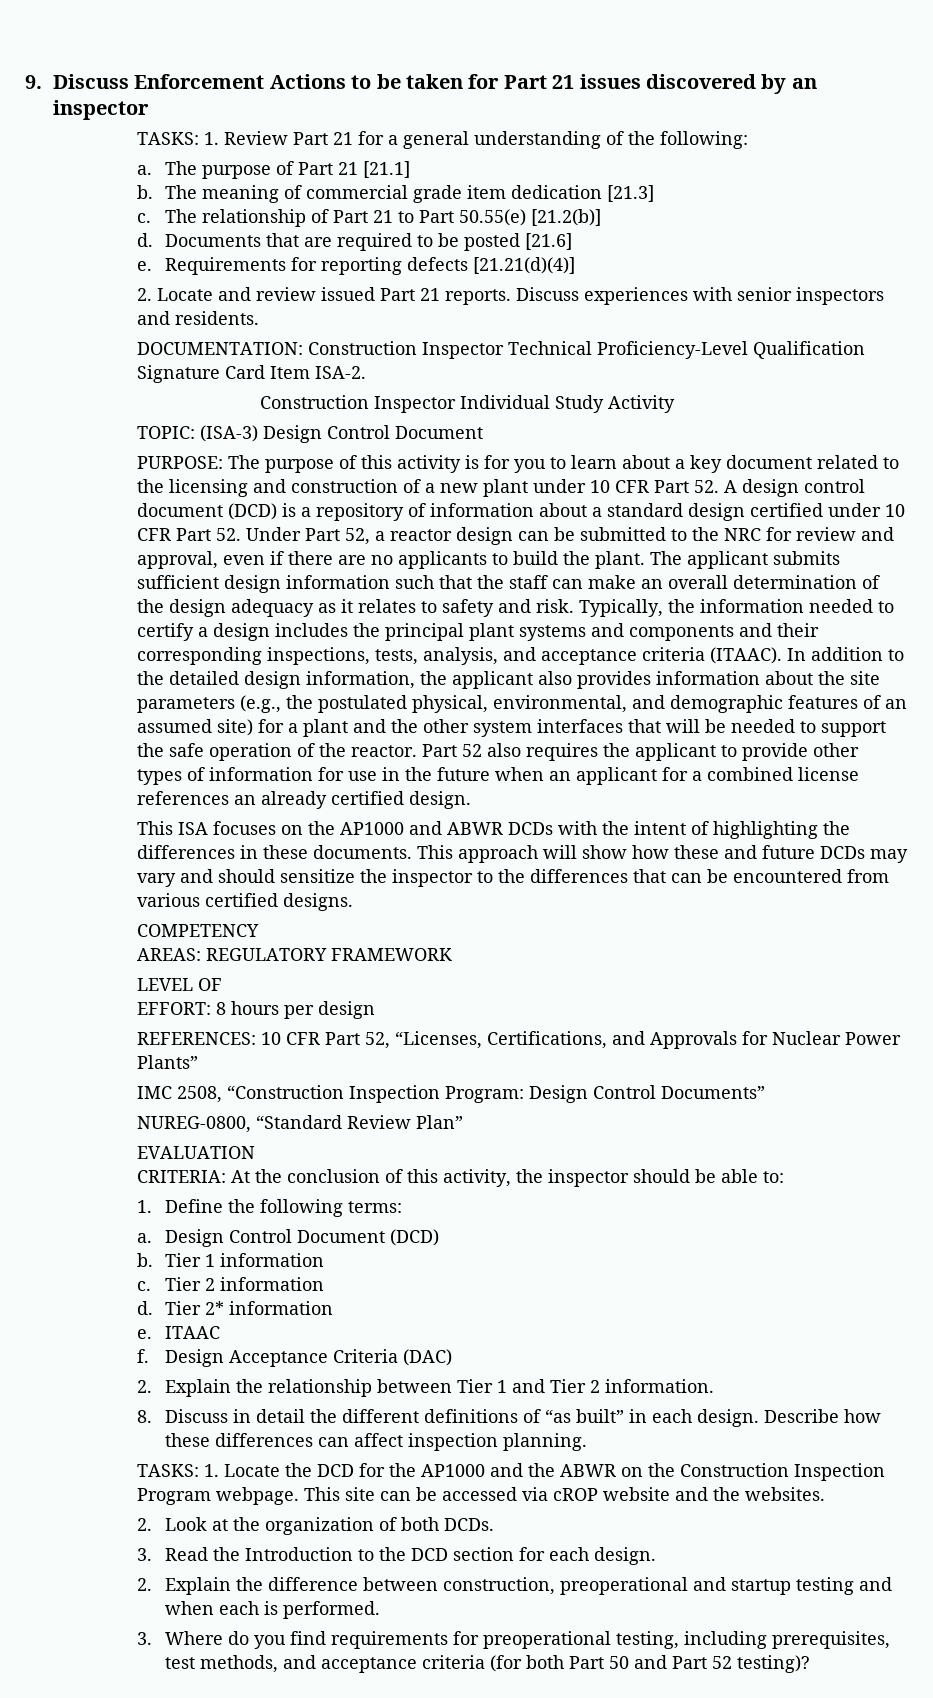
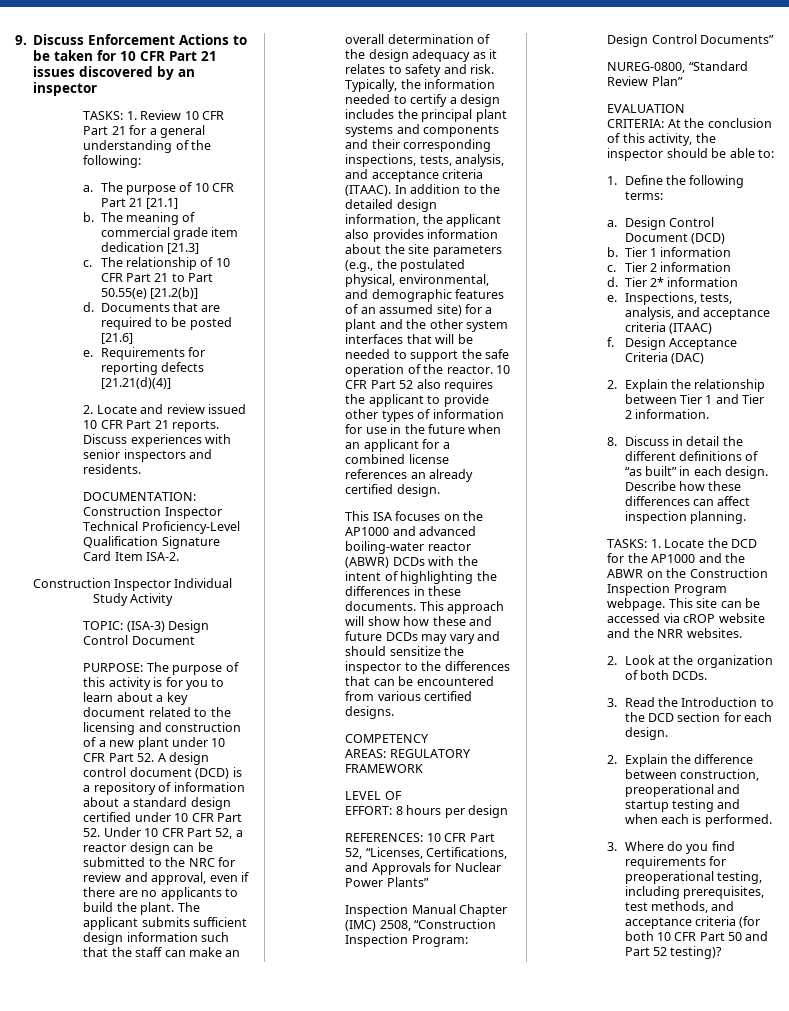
- 9. Discuss Enforcement Actions to be taken for Part 21 issues discovered by an inspector
+ 9. Discuss Enforcement Actions to be taken for 10 CFR Part 21 issues discovered by an inspector
- TASKS: 1. Review Part 21 for a general understanding of the following:
+ TASKS: 1. Review 10 CFR Part 21 for a general understanding of the following:
- The purpose of Part 21 [21.1]
+ The purpose of 10 CFR Part 21 [21.1]
- The relationship of Part 21 to Part 50.55(e) [21.2(b)]
+ The relationship of 10 CFR Part 21 to Part 50.55(e) [21.2(b)]
- 2. Locate and review issued Part 21 reports.
+ 2. Locate and review issued 10 CFR Part 21 reports.
- The purpose of this activity is for you to learn about a key document related to the licensing and construction of a new plant under 10 CFR Part 52. A design control document (DCD) is a repository of information about a standard design certified under 10 CFR Part 52. Under Part 52, a reactor design can be submitted to the NRC for review and approval, even if there are no applicants to build the plant.
+ The purpose of this activity is for you to learn about a key document related to the licensing and construction of a new plant under 10 CFR Part 52. A design control document (DCD) is a repository of information about a standard design certified under 10 CFR Part 52. Under 10 CFR Part 52, a reactor design can be submitted to the NRC for review and approval, even if there are no applicants to build the plant.
- Part 52 also requires the applicant to provide other types of information for use in the future when an applicant for a combined license references an already certified design.
+ 10 CFR Part 52 also requires the applicant to provide other types of information for use in the future when an applicant for a combined license references an already certified design.
- This ISA focuses on the AP1000 and ABWR DCDs with the intent of highlighting the differences in these documents.
+ This ISA focuses on the AP1000 and advanced boiling-water reactor (ABWR) DCDs with the intent of highlighting the differences in these documents.
- IMC 2508, “Construction Inspection Program: Design Control Documents”
+ Inspection Manual Chapter (IMC) 2508, “Construction Inspection Program: Design Control Documents”
- ITAAC
+ Inspections, tests, analysis, and acceptance criteria (ITAAC)
- This site can be accessed via cROP website and the websites.
+ This site can be accessed via cROP website and the NRR websites.
- 3. Where do you find requirements for preoperational testing, including prerequisites, test methods, and acceptance criteria (for both Part 50 and Part 52 testing)?
+ 3. Where do you find requirements for preoperational testing, including prerequisites, test methods, and acceptance criteria (for both 10 CFR Part 50 and Part 52 testing)?

